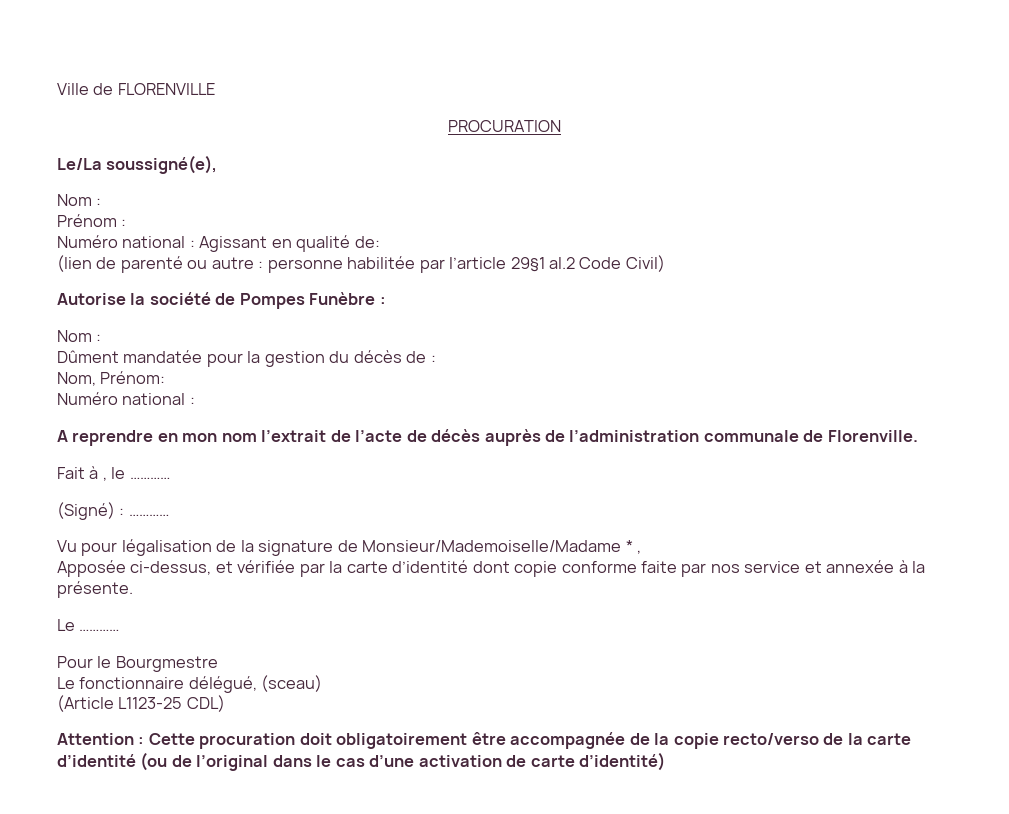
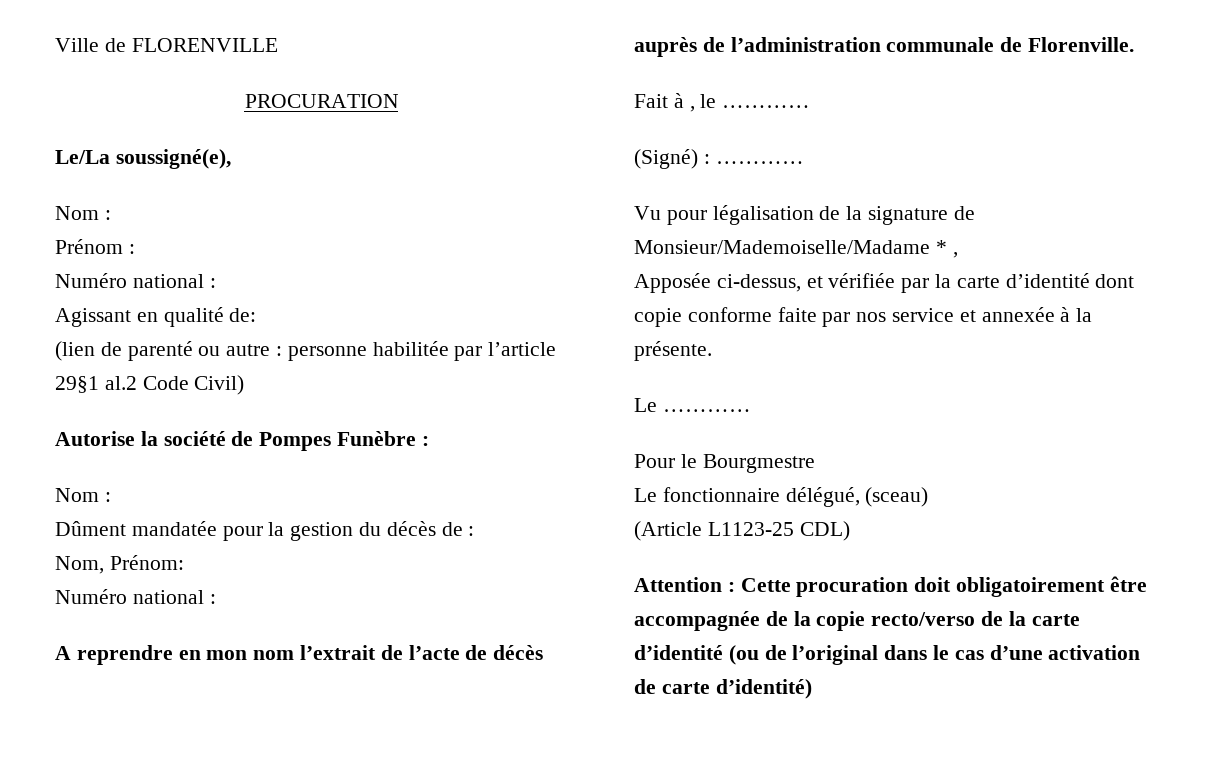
  Prénom :
- Numéro national : Agissant en qualité de:
+ Numéro national :
+ Agissant en qualité de:

